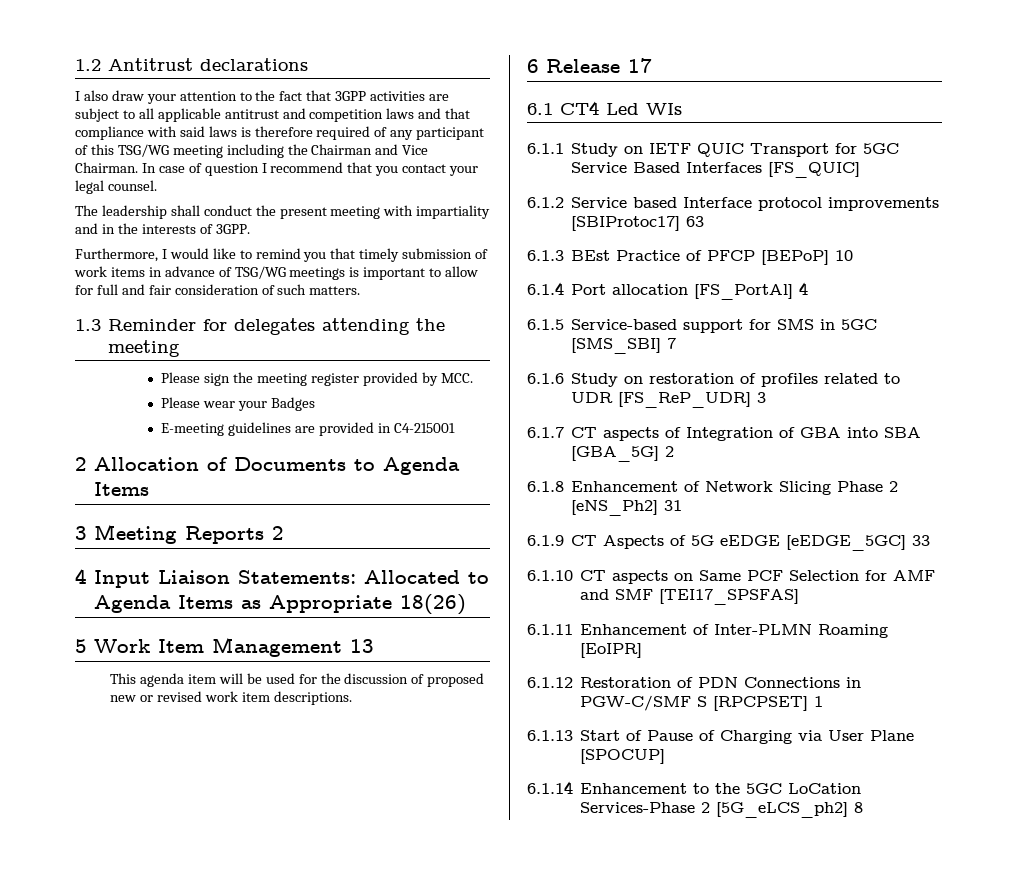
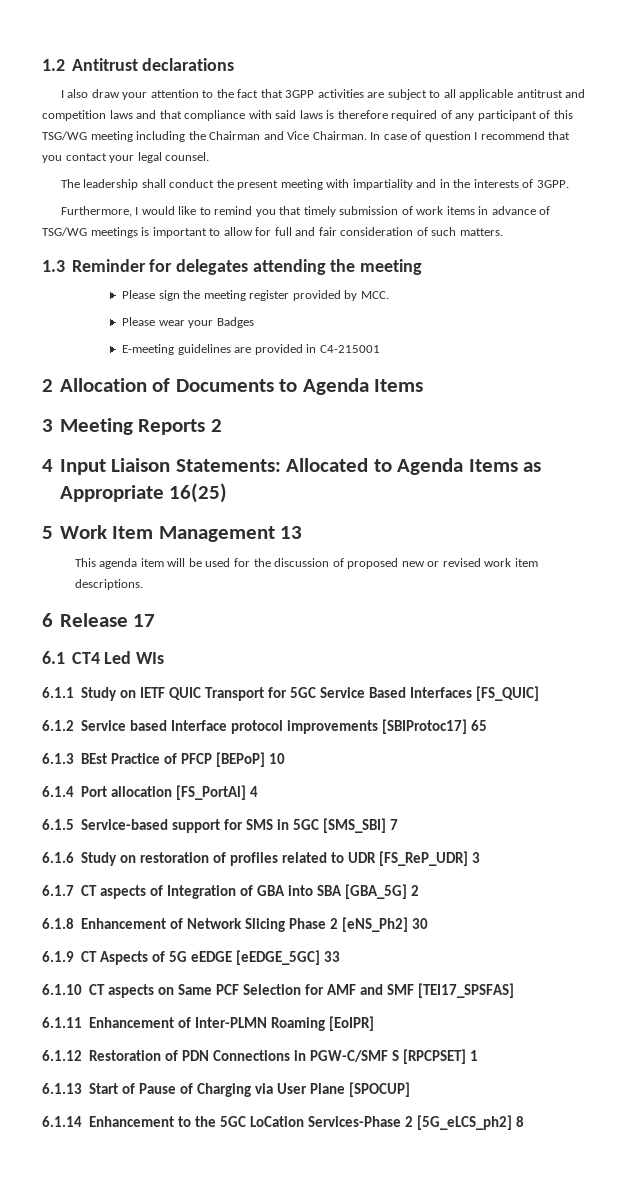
- 4 Input Liaison Statements: Allocated to Agenda Items as Appropriate 18(26)
+ 4 Input Liaison Statements: Allocated to Agenda Items as Appropriate 16(25)
- 6.1.2 Service based Interface protocol improvements [SBIProtoc17] 63
+ 6.1.2 Service based Interface protocol improvements [SBIProtoc17] 65
- 6.1.8 Enhancement of Network Slicing Phase 2 [eNS_Ph2] 31
+ 6.1.8 Enhancement of Network Slicing Phase 2 [eNS_Ph2] 30

